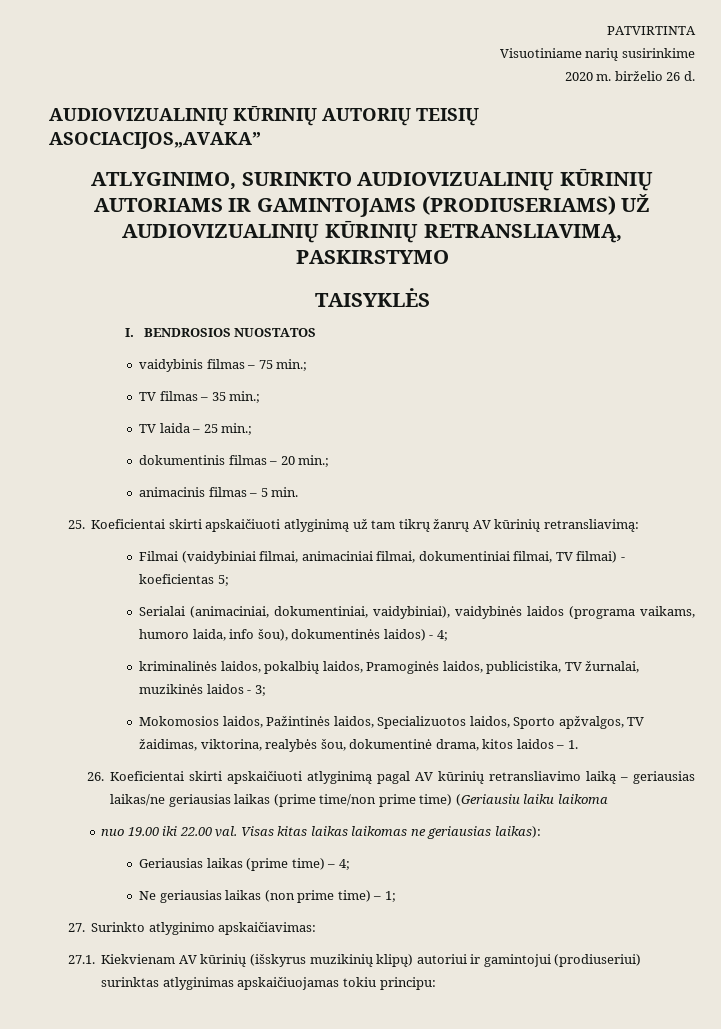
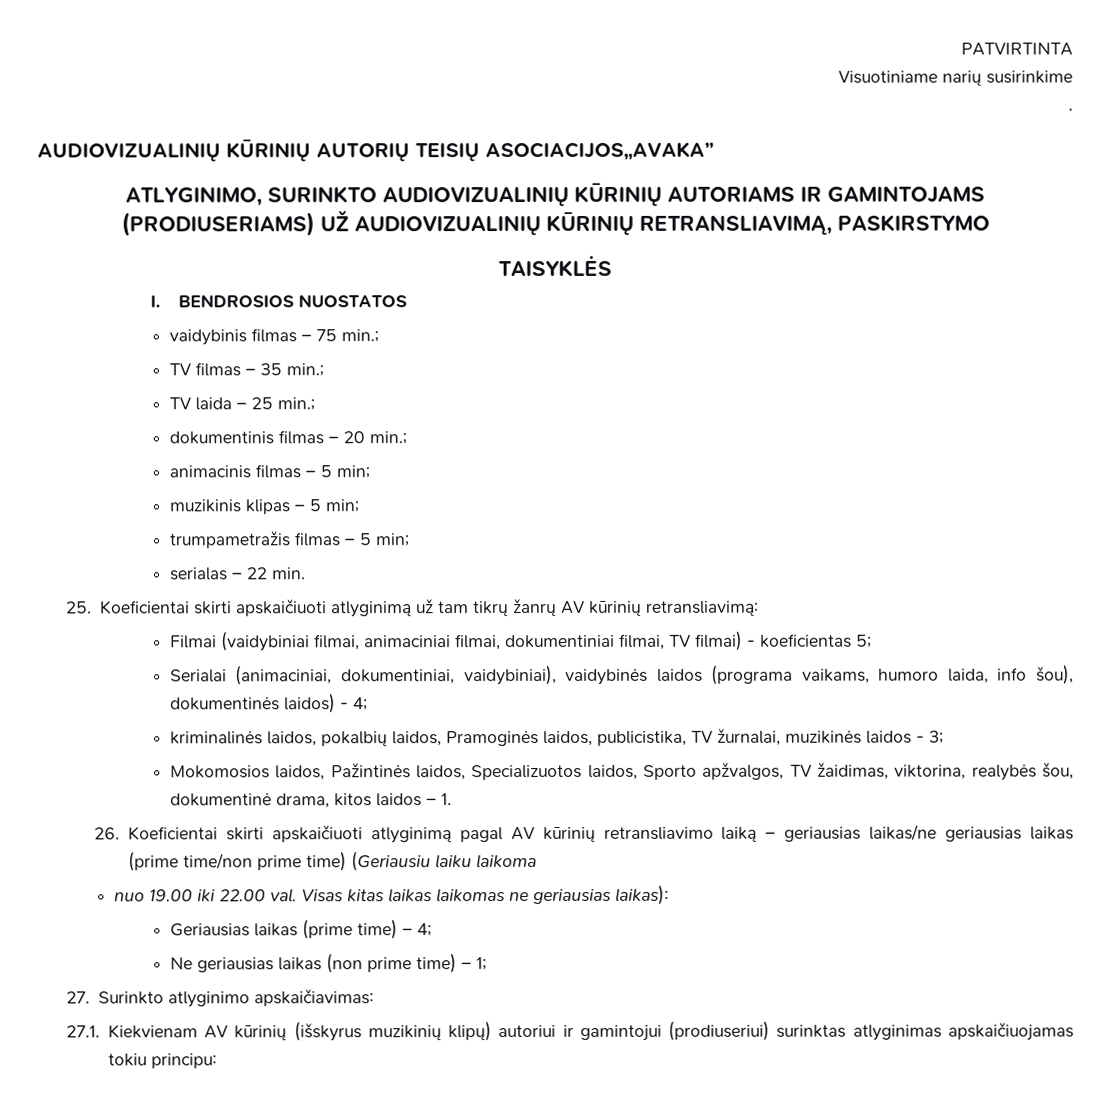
- 2020 m. birželio 26 d.
+ .
- animacinis filmas – 5 min.
+ animacinis filmas – 5 min;
+ muzikinis klipas – 5 min;
+ trumpametražis filmas – 5 min;
+ serialas – 22 min.

